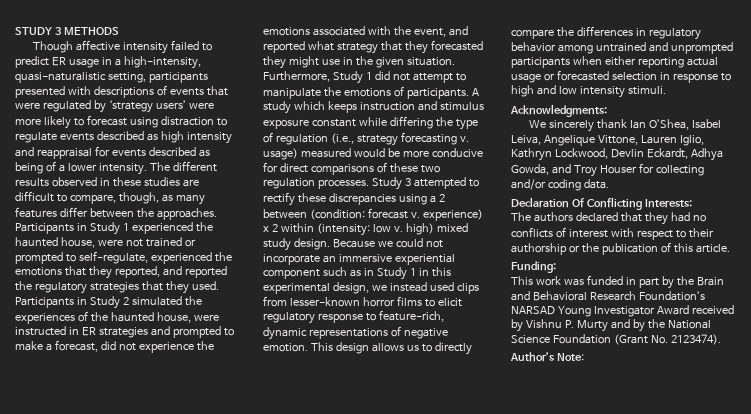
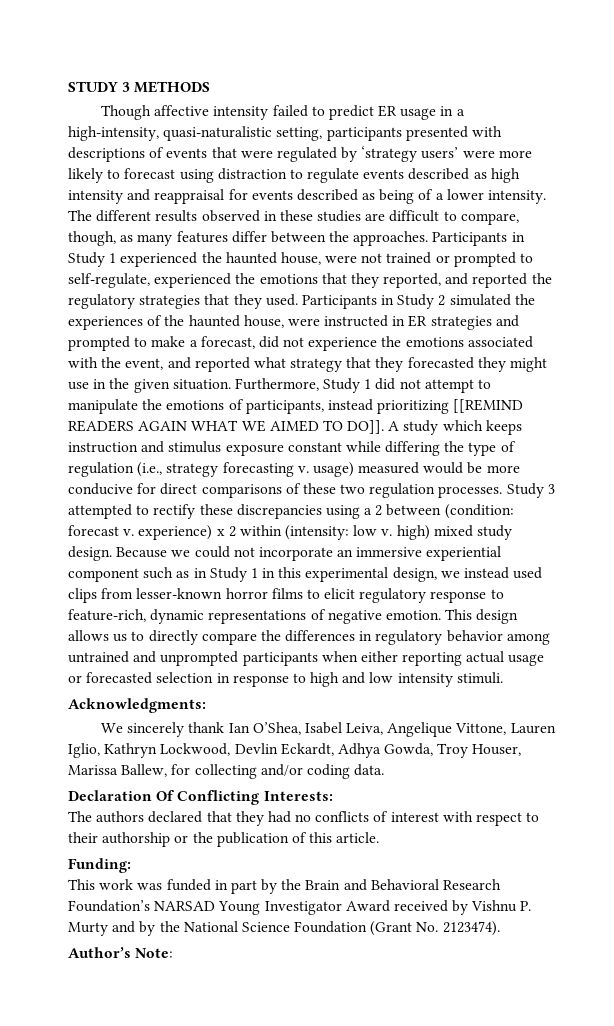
- Furthermore, Study 1 did not attempt to manipulate the emotions of participants.
+ Furthermore, Study 1 did not attempt to manipulate the emotions of participants, instead prioritizing [[REMIND READERS AGAIN WHAT WE AIMED TO DO]].
- We sincerely thank Ian O’Shea, Isabel Leiva, Angelique Vittone, Lauren Iglio, Kathryn Lockwood, Devlin Eckardt, Adhya Gowda, and Troy Houser for collecting and/or coding data.
+ We sincerely thank Ian O’Shea, Isabel Leiva, Angelique Vittone, Lauren Iglio, Kathryn Lockwood, Devlin Eckardt, Adhya Gowda, Troy Houser, Marissa Ballew, for collecting and/or coding data.

